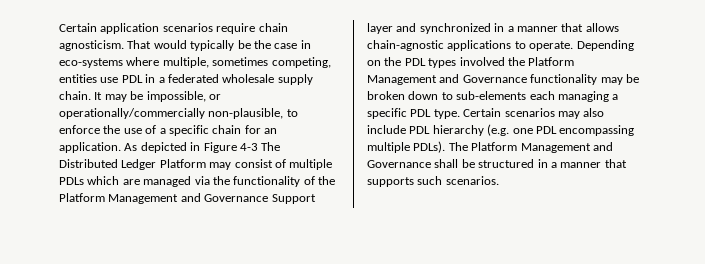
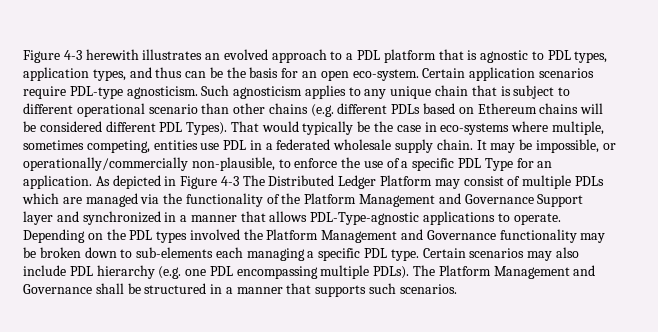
- Certain application scenarios require chain agnosticism.
+ Figure 4-3 herewith illustrates an evolved approach to a PDL platform that is agnostic to PDL types, application types, and thus can be the basis for an open eco-system. Certain application scenarios require PDL-type agnosticism. Such agnosticism applies to any unique chain that is subject to different operational scenario than other chains (e.g. different PDLs based on Ethereum chains will be considered different PDL Types).
- It may be impossible, or operationally/commercially non-plausible, to enforce the use of a specific chain for an application.
+ It may be impossible, or operationally/commercially non-plausible, to enforce the use of a specific PDL Type for an application.
- As depicted in Figure 4-3 The Distributed Ledger Platform may consist of multiple PDLs which are managed via the functionality of the Platform Management and Governance Support layer and synchronized in a manner that allows chain-agnostic applications to operate.
+ As depicted in Figure 4-3 The Distributed Ledger Platform may consist of multiple PDLs which are managed via the functionality of the Platform Management and Governance Support layer and synchronized in a manner that allows PDL-Type-agnostic applications to operate.

